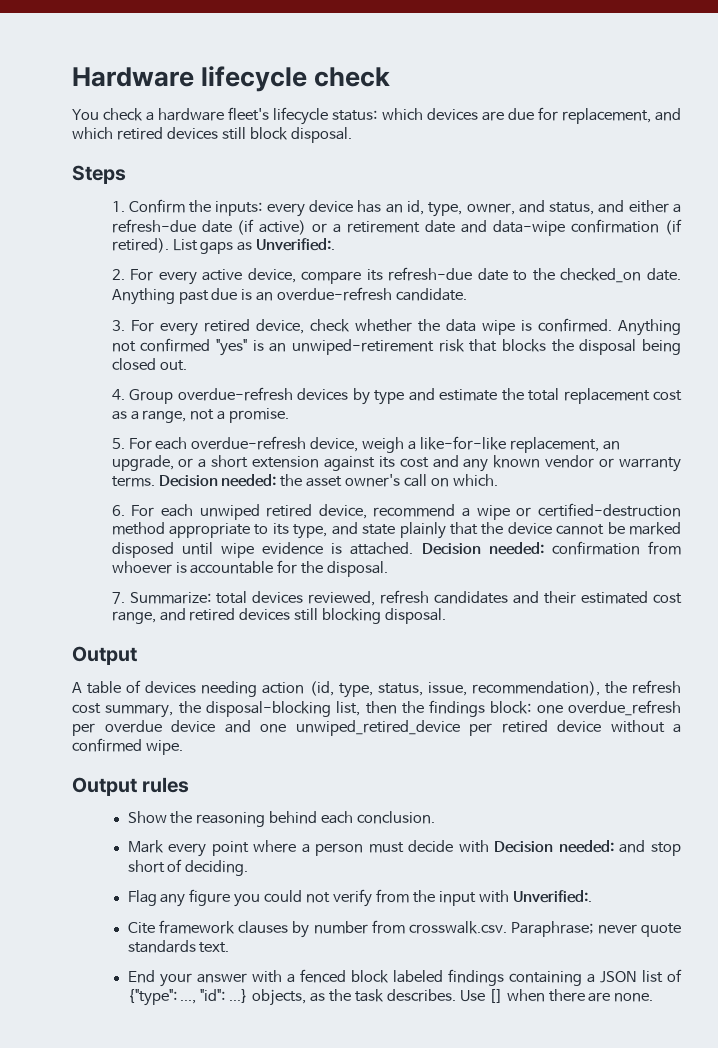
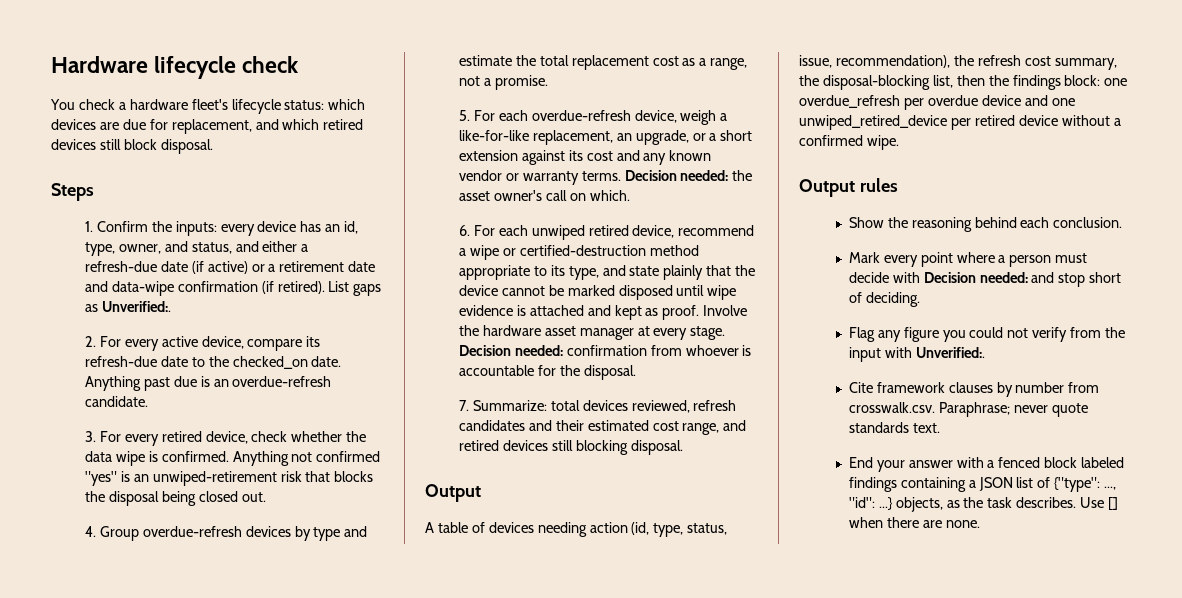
- 6. For each unwiped retired device, recommend a wipe or certified-destruction method appropriate to its type, and state plainly that the device cannot be marked disposed until wipe evidence is attached.
+ 6. For each unwiped retired device, recommend a wipe or certified-destruction method appropriate to its type, and state plainly that the device cannot be marked disposed until wipe evidence is attached and kept as proof. Involve the hardware asset manager at every stage.

